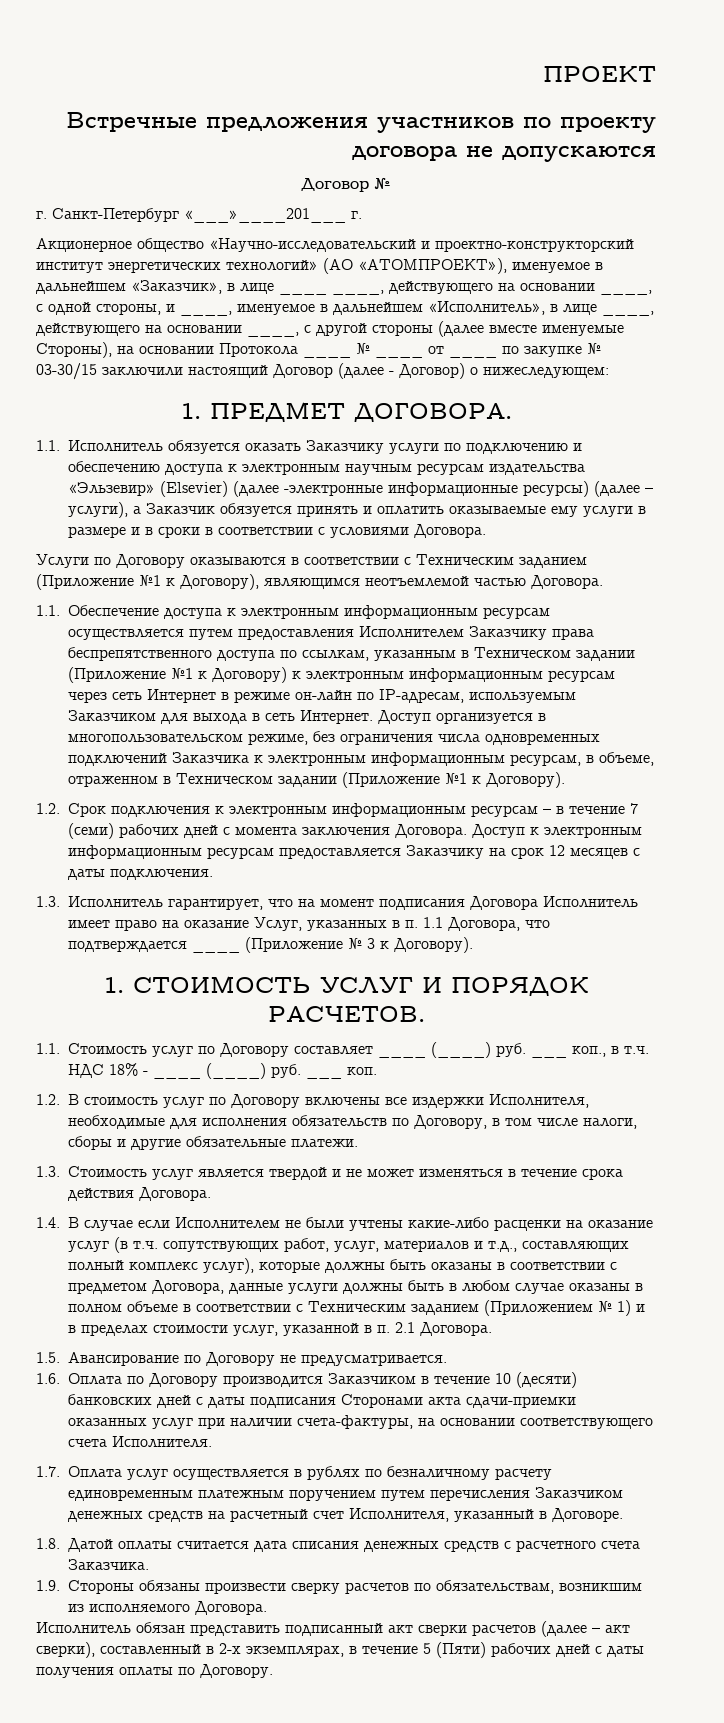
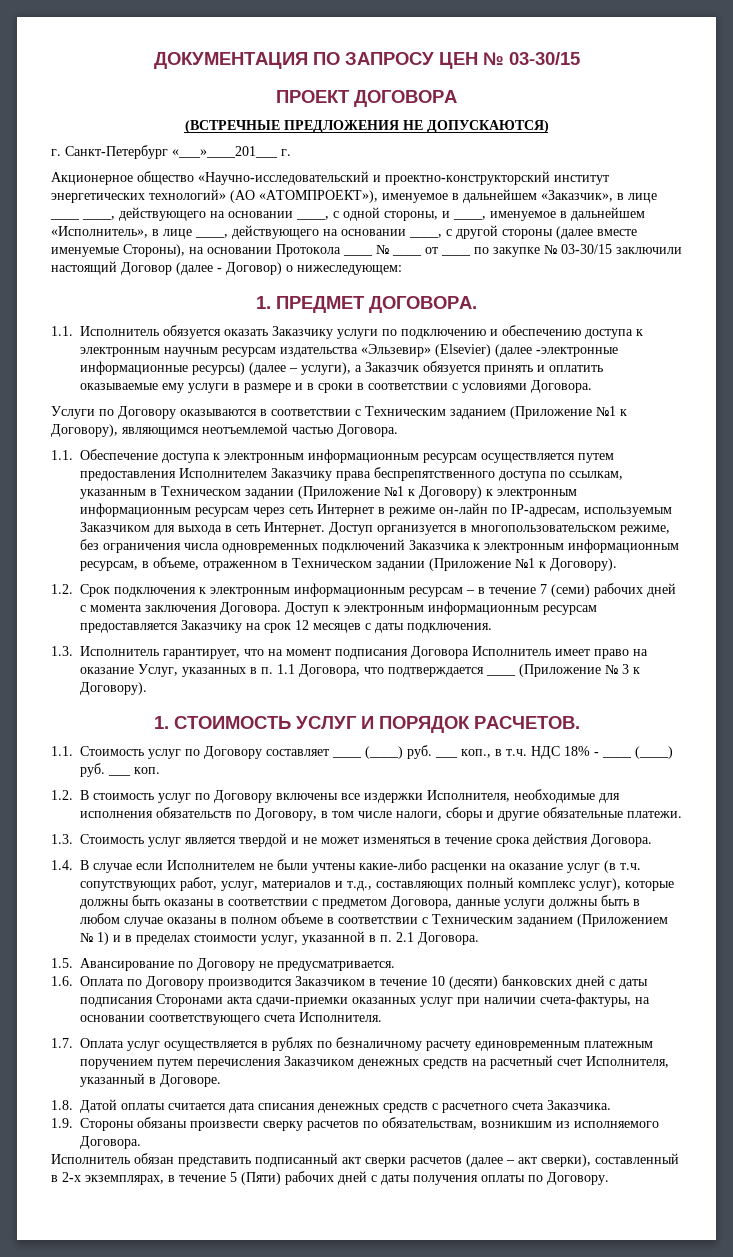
- ПРОЕКТ
- Встречные предложения участников по проекту договора не допускаются
- Договор №
+ ДОКУМЕНТАЦИЯ ПО ЗАПРОСУ ЦЕН № 03-30/15
+ ПРОЕКТ ДОГОВОРА
+ (ВСТРЕЧНЫЕ ПРЕДЛОЖЕНИЯ НЕ ДОПУСКАЮТСЯ)

